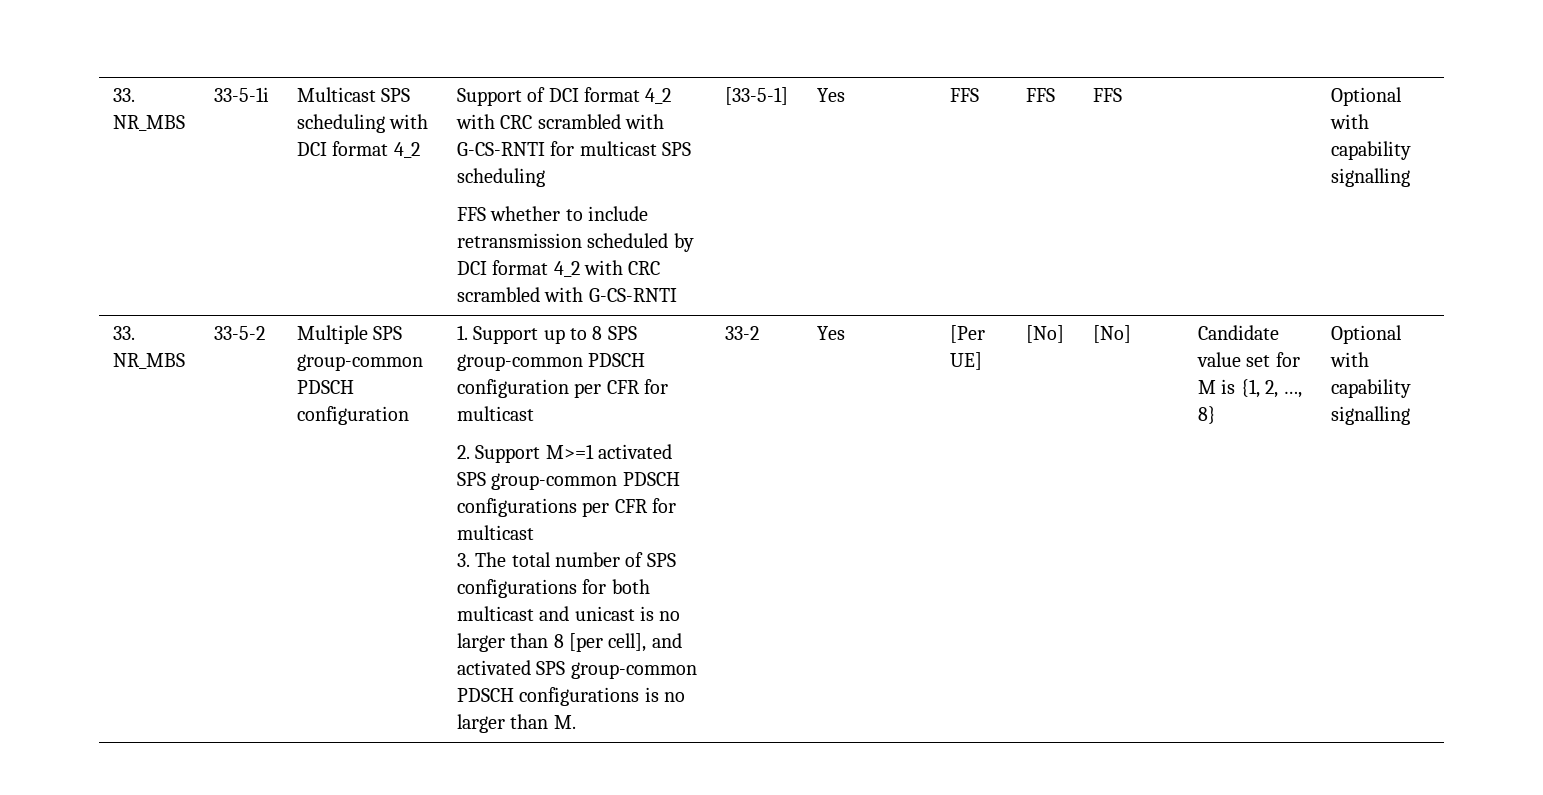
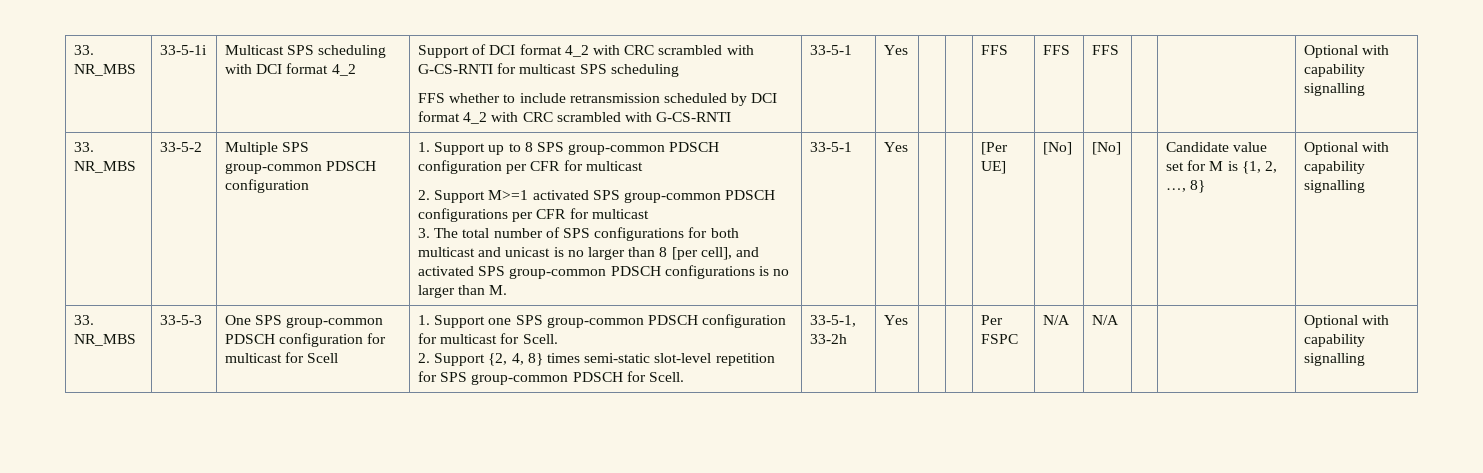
- FFS whether to include retransmission scheduled by DCI format 4_2 with CRC scrambled with G-CS-RNTI | [33-5-1]
+ FFS whether to include retransmission scheduled by DCI format 4_2 with CRC scrambled with G-CS-RNTI | 33-5-1
- 3. The total number of SPS configurations for both multicast and unicast is no larger than 8 [per cell], and activated SPS group-common PDSCH configurations is no larger than M. | 33-2
+ 3. The total number of SPS configurations for both multicast and unicast is no larger than 8 [per cell], and activated SPS group-common PDSCH configurations is no larger than M. | 33-5-1
+ 33. NR_MBS | 33-5-3 | One SPS group-common PDSCH configuration for multicast for Scell | 1. Support one SPS group-common PDSCH configuration for multicast for Scell.
+ 2. Support {2, 4, 8} times semi-static slot-level repetition for SPS group-common PDSCH for Scell. | 33-5-1, 33-2h | Yes | | | Per FSPC | N/A | N/A | | | Optional with capability signalling

